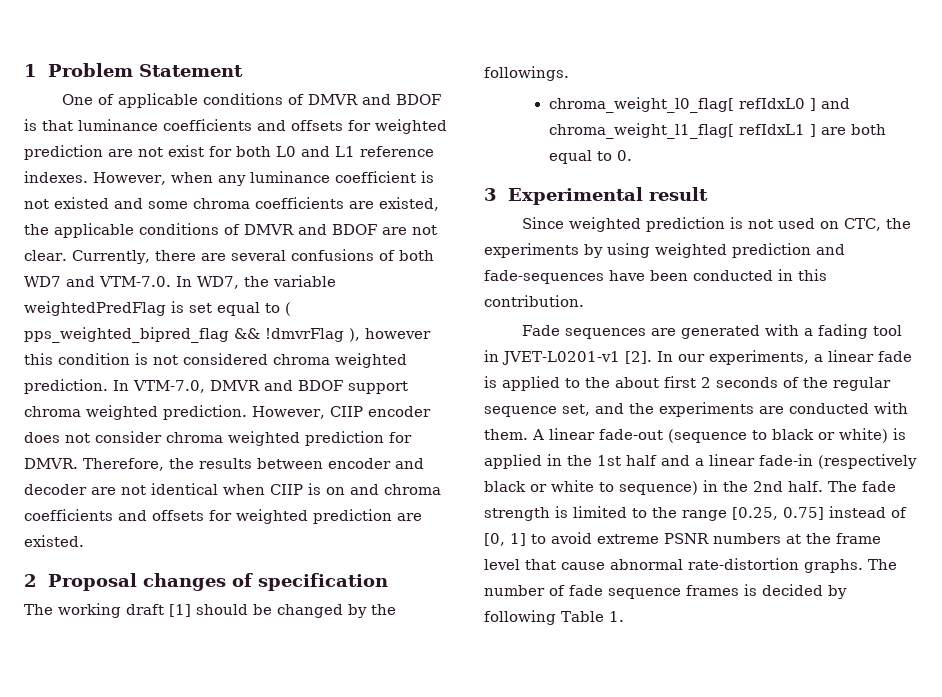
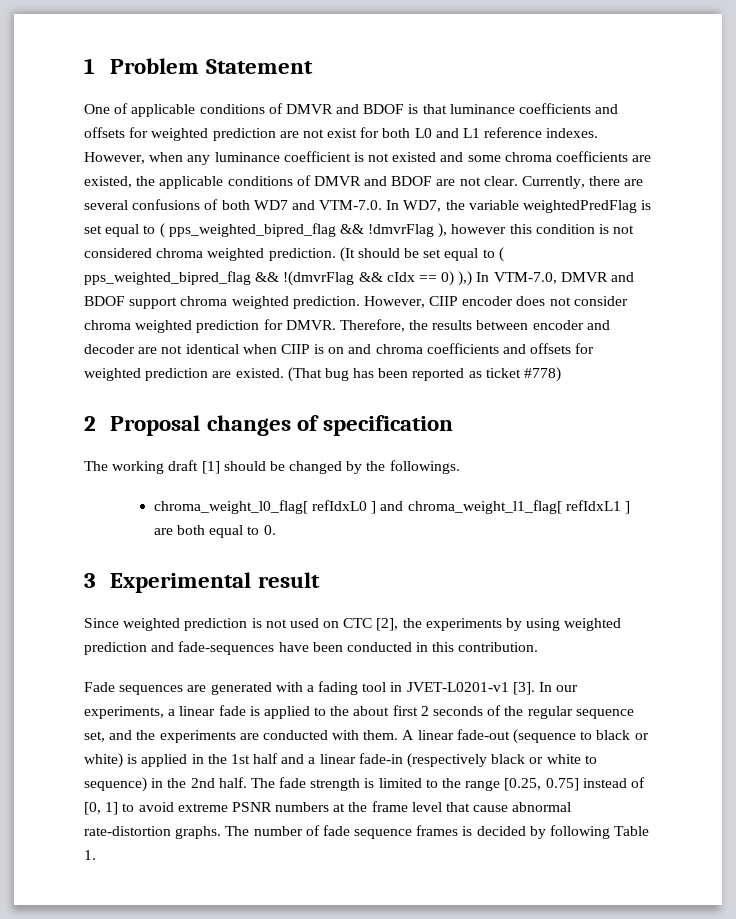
- In VTM-7.0, DMVR and BDOF support chroma weighted prediction.
+ (It should be set equal to ( pps_weighted_bipred_flag && !(dmvrFlag && cIdx == 0) ),) In VTM-7.0, DMVR and BDOF support chroma weighted prediction.
+ (That bug has been reported as ticket #778)
- Since weighted prediction is not used on CTC, the experiments by using weighted prediction and fade-sequences have been conducted in this contribution.
+ Since weighted prediction is not used on CTC [2], the experiments by using weighted prediction and fade-sequences have been conducted in this contribution.
- Fade sequences are generated with a fading tool in JVET-L0201-v1 [2].
+ Fade sequences are generated with a fading tool in JVET-L0201-v1 [3].

